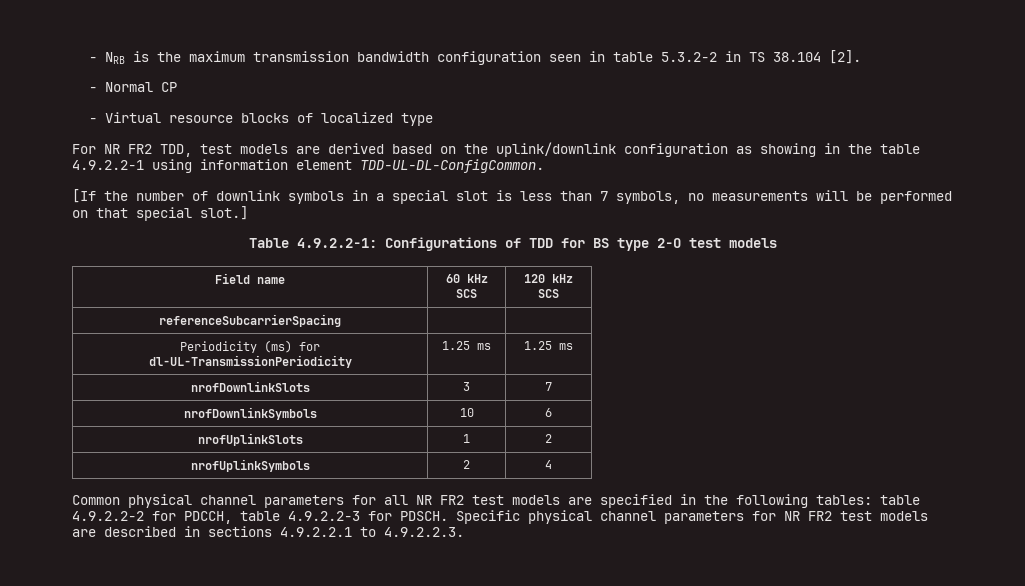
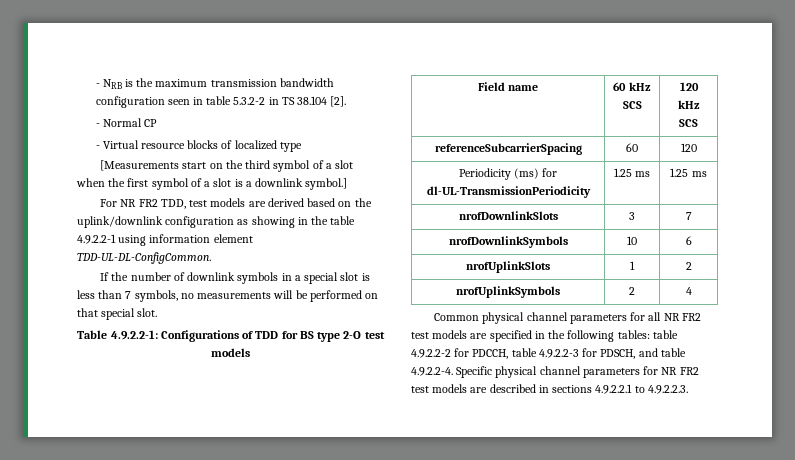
+ [Measurements start on the third symbol of a slot when the first symbol of a slot is a downlink symbol.]
- [If the number of downlink symbols in a special slot is less than 7 symbols, no measurements will be performed on that special slot.]
+ If the number of downlink symbols in a special slot is less than 7 symbols, no measurements will be performed on that special slot.
- referenceSubcarrierSpacing | |
+ referenceSubcarrierSpacing | 60 | 120
- Common physical channel parameters for all NR FR2 test models are specified in the following tables: table 4.9.2.2-2 for PDCCH, table 4.9.2.2-3 for PDSCH. Specific physical channel parameters for NR FR2 test models are described in sections 4.9.2.2.1 to 4.9.2.2.3.
+ Common physical channel parameters for all NR FR2 test models are specified in the following tables: table 4.9.2.2-2 for PDCCH, table 4.9.2.2-3 for PDSCH, and table 4.9.2.2-4. Specific physical channel parameters for NR FR2 test models are described in sections 4.9.2.2.1 to 4.9.2.2.3.

